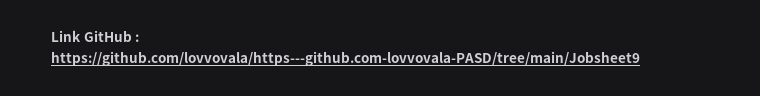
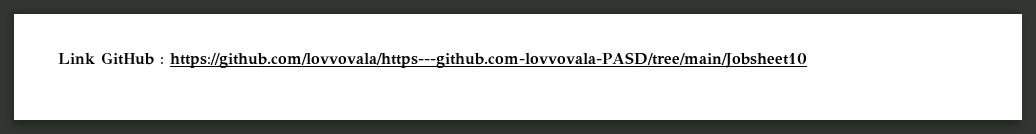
- Link GitHub : https://github.com/lovvovala/https---github.com-lovvovala-PASD/tree/main/Jobsheet9
+ Link GitHub : https://github.com/lovvovala/https---github.com-lovvovala-PASD/tree/main/Jobsheet10

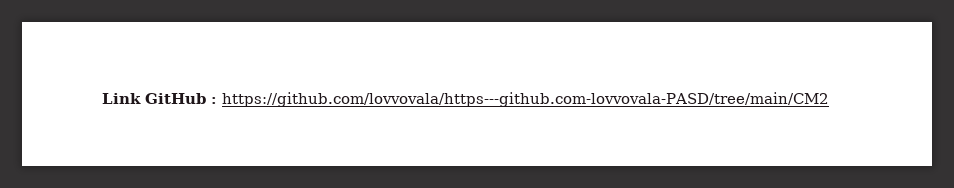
- Link GitHub : https://github.com/lovvovala/https---github.com-lovvovala-PASD/tree/main/Jobsheet10
+ Link GitHub : https://github.com/lovvovala/https---github.com-lovvovala-PASD/tree/main/CM2

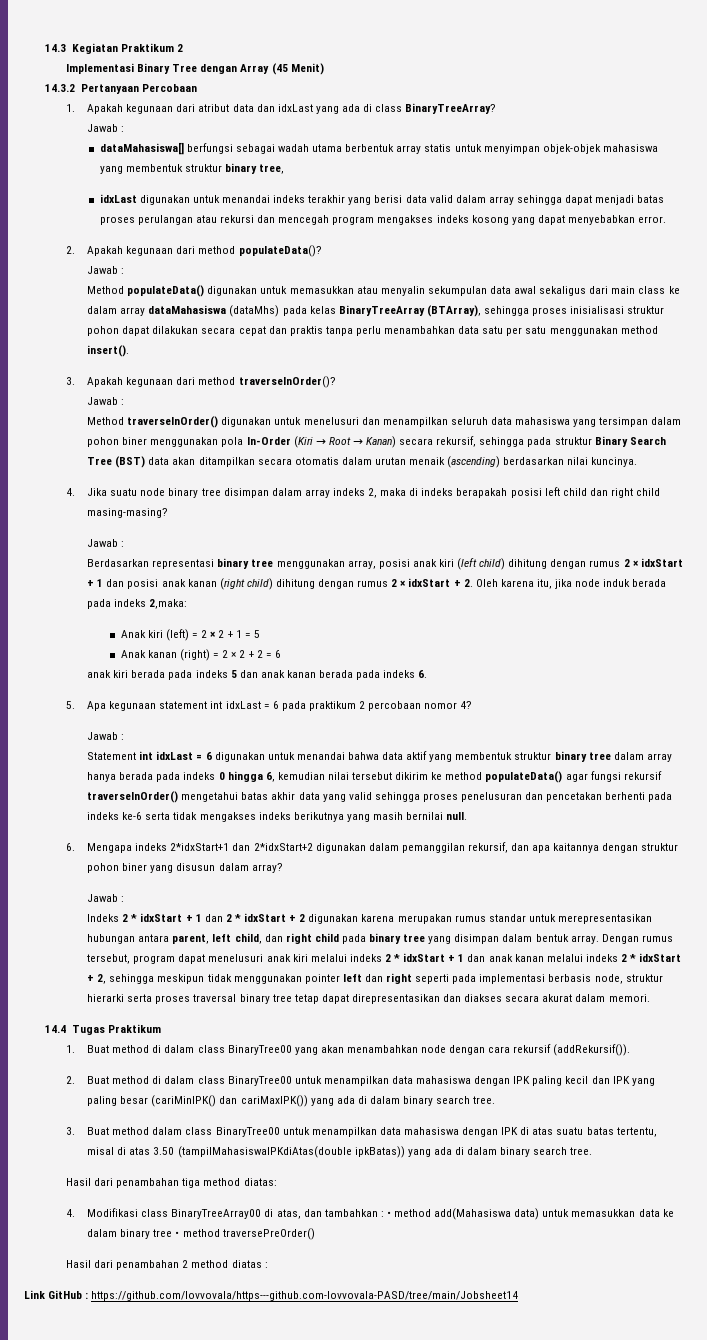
+ 14.3 Kegiatan Praktikum 2
+ Implementasi Binary Tree dengan Array (45 Menit)
+ 14.3.2 Pertanyaan Percobaan
+ 1. Apakah kegunaan dari atribut data dan idxLast yang ada di class BinaryTreeArray?
+ Jawab :
+ dataMahasiswa[] berfungsi sebagai wadah utama berbentuk array statis untuk menyimpan objek-objek mahasiswa yang membentuk struktur binary tree,
+ idxLast digunakan untuk menandai indeks terakhir yang berisi data valid dalam array sehingga dapat menjadi batas proses perulangan atau rekursi dan mencegah program mengakses indeks kosong yang dapat menyebabkan error.
+ 2. Apakah kegunaan dari method populateData()?
+ Jawab :
+ Method populateData() digunakan untuk memasukkan atau menyalin sekumpulan data awal sekaligus dari main class ke dalam array dataMahasiswa (dataMhs) pada kelas BinaryTreeArray (BTArray), sehingga proses inisialisasi struktur pohon dapat dilakukan secara cepat dan praktis tanpa perlu menambahkan data satu per satu menggunakan method insert().
+ 3. Apakah kegunaan dari method traverseInOrder()?
+ Jawab :
+ Method traverseInOrder() digunakan untuk menelusuri dan menampilkan seluruh data mahasiswa yang tersimpan dalam pohon biner menggunakan pola In-Order (Kiri → Root → Kanan) secara rekursif, sehingga pada struktur Binary Search Tree (BST) data akan ditampilkan secara otomatis dalam urutan menaik (ascending) berdasarkan nilai kuncinya.
+ 4. Jika suatu node binary tree disimpan dalam array indeks 2, maka di indeks berapakah posisi left child dan right child masing-masing?
+ Jawab :
+ Berdasarkan representasi binary tree menggunakan array, posisi anak kiri (left child) dihitung dengan rumus 2 × idxStart + 1 dan posisi anak kanan (right child) dihitung dengan rumus 2 × idxStart + 2. Oleh karena itu, jika node induk berada pada indeks 2,maka:
+ Anak kiri (left) = 2 × 2 + 1 = 5
+ Anak kanan (right) = 2 × 2 + 2 = 6
+ anak kiri berada pada indeks 5 dan anak kanan berada pada indeks 6.
+ 5. Apa kegunaan statement int idxLast = 6 pada praktikum 2 percobaan nomor 4?
+ Jawab :
+ Statement int idxLast = 6 digunakan untuk menandai bahwa data aktif yang membentuk struktur binary tree dalam array hanya berada pada indeks 0 hingga 6, kemudian nilai tersebut dikirim ke method populateData() agar fungsi rekursif traverseInOrder() mengetahui batas akhir data yang valid sehingga proses penelusuran dan pencetakan berhenti pada indeks ke-6 serta tidak mengakses indeks berikutnya yang masih bernilai null.
+ 6. Mengapa indeks 2*idxStart+1 dan 2*idxStart+2 digunakan dalam pemanggilan rekursif, dan apa kaitannya dengan struktur pohon biner yang disusun dalam array?
+ Jawab :
+ Indeks 2 * idxStart + 1 dan 2 * idxStart + 2 digunakan karena merupakan rumus standar untuk merepresentasikan hubungan antara parent, left child, dan right child pada binary tree yang disimpan dalam bentuk array. Dengan rumus tersebut, program dapat menelusuri anak kiri melalui indeks 2 * idxStart + 1 dan anak kanan melalui indeks 2 * idxStart + 2, sehingga meskipun tidak menggunakan pointer left dan right seperti pada implementasi berbasis node, struktur hierarki serta proses traversal binary tree tetap dapat direpresentasikan dan diakses secara akurat dalam memori.
+ 14.4 Tugas Praktikum
+ 1. Buat method di dalam class BinaryTree00 yang akan menambahkan node dengan cara rekursif (addRekursif()).
+ 2. Buat method di dalam class BinaryTree00 untuk menampilkan data mahasiswa dengan IPK paling kecil dan IPK yang paling besar (cariMinIPK() dan cariMaxIPK()) yang ada di dalam binary search tree.
+ 3. Buat method dalam class BinaryTree00 untuk menampilkan data mahasiswa dengan IPK di atas suatu batas tertentu, misal di atas 3.50 (tampilMahasiswaIPKdiAtas(double ipkBatas)) yang ada di dalam binary search tree.
+ Hasil dari penambahan tiga method diatas:
+ 4. Modifikasi class BinaryTreeArray00 di atas, dan tambahkan : • method add(Mahasiswa data) untuk memasukkan data ke dalam binary tree • method traversePreOrder()
+ Hasil dari penambahan 2 method diatas :
- Link GitHub : https://github.com/lovvovala/https---github.com-lovvovala-PASD/tree/main/CM2
+ Link GitHub : https://github.com/lovvovala/https---github.com-lovvovala-PASD/tree/main/Jobsheet14

